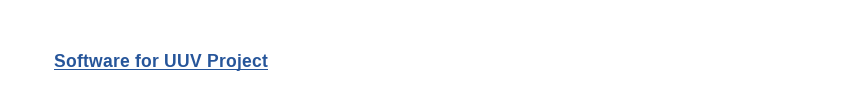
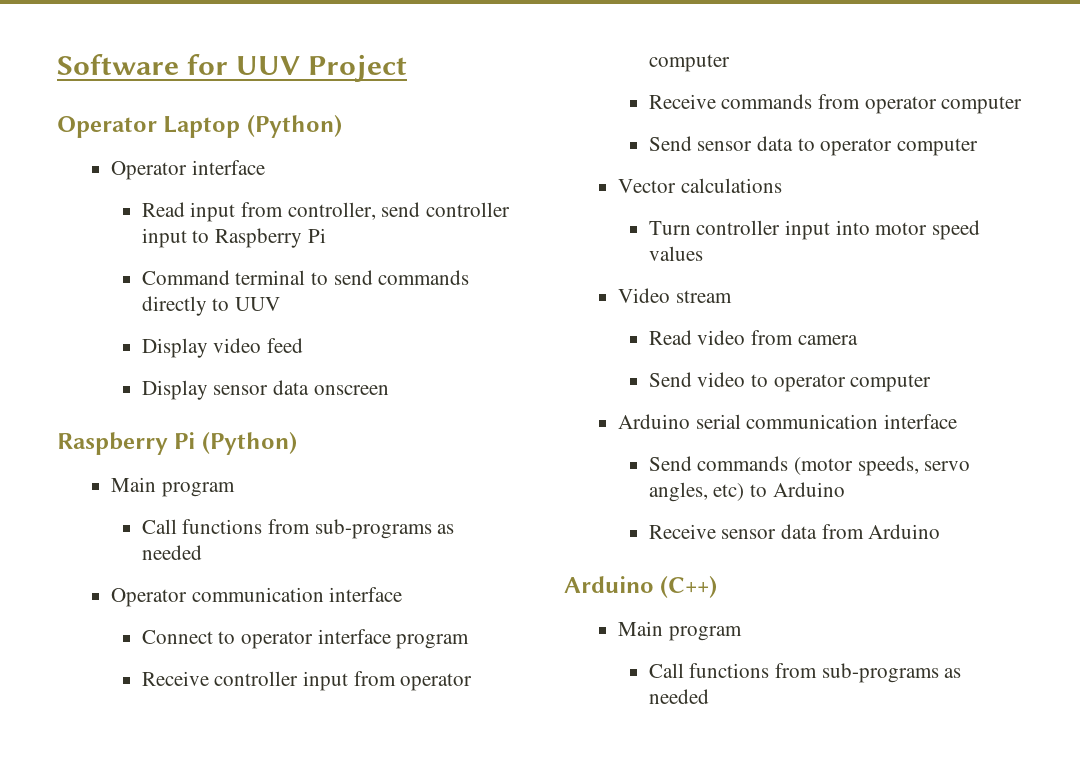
+ Operator Laptop (Python)
+ Operator interface
+ Read input from controller, send controller input to Raspberry Pi
+ Command terminal to send commands directly to UUV
+ Display video feed
+ Display sensor data onscreen
+ Raspberry Pi (Python)
+ Main program
+ Call functions from sub-programs as needed
+ Operator communication interface
+ Connect to operator interface program
+ Receive controller input from operator computer
+ Receive commands from operator computer
+ Send sensor data to operator computer
+ Vector calculations
+ Turn controller input into motor speed values
+ Video stream
+ Read video from camera
+ Send video to operator computer
+ Arduino serial communication interface
+ Send commands (motor speeds, servo angles, etc) to Arduino
+ Receive sensor data from Arduino
+ Arduino (C++)
+ Main program
+ Call functions from sub-programs as needed

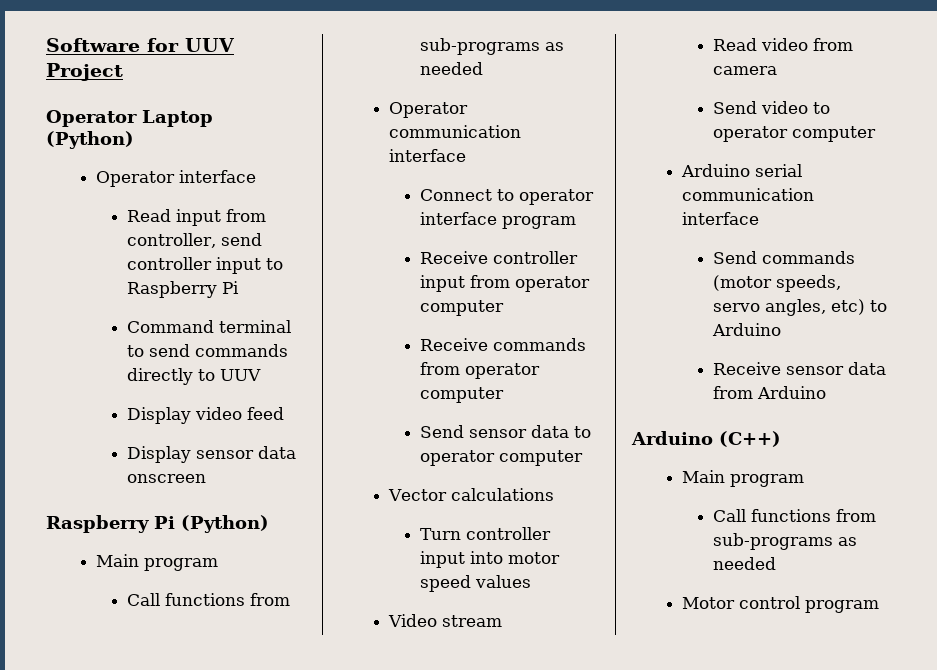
+ Motor control program

